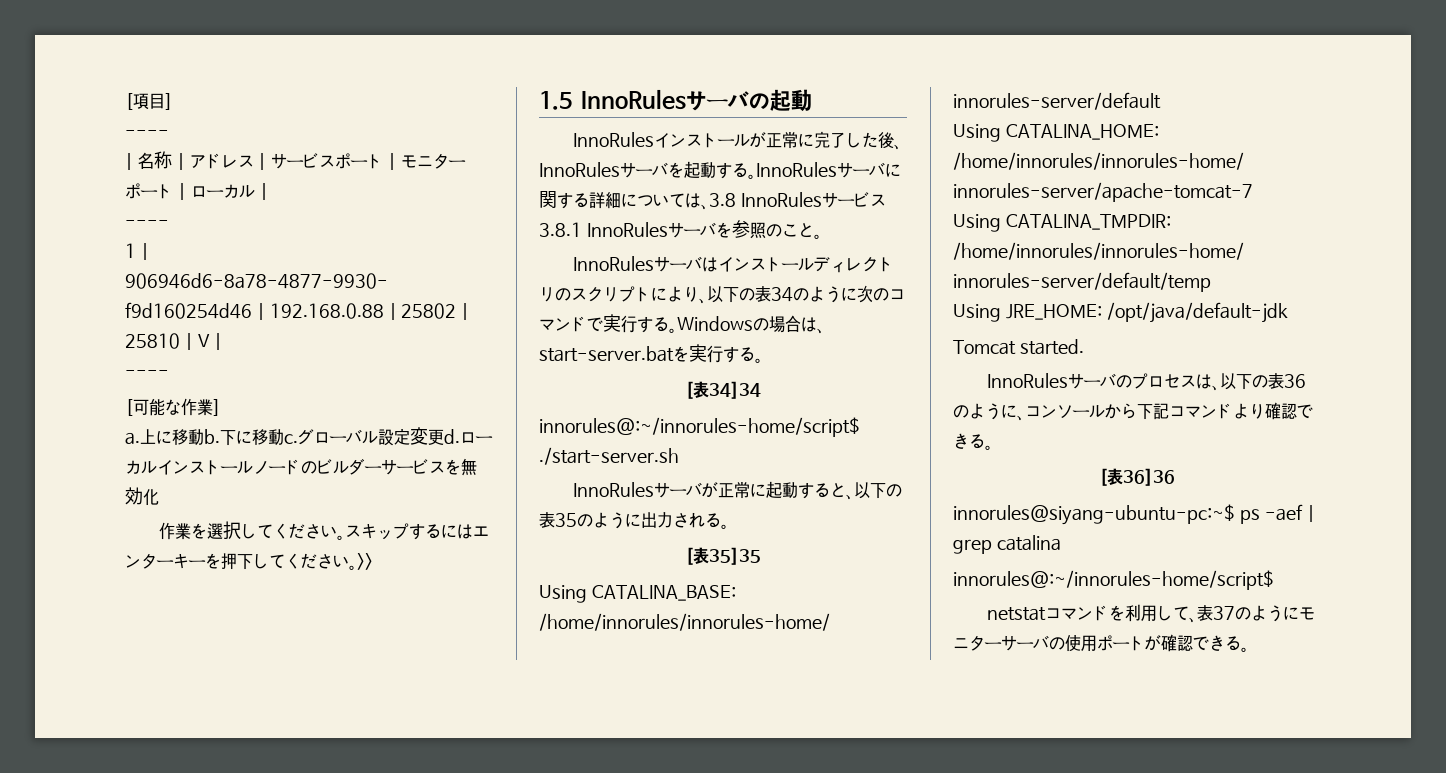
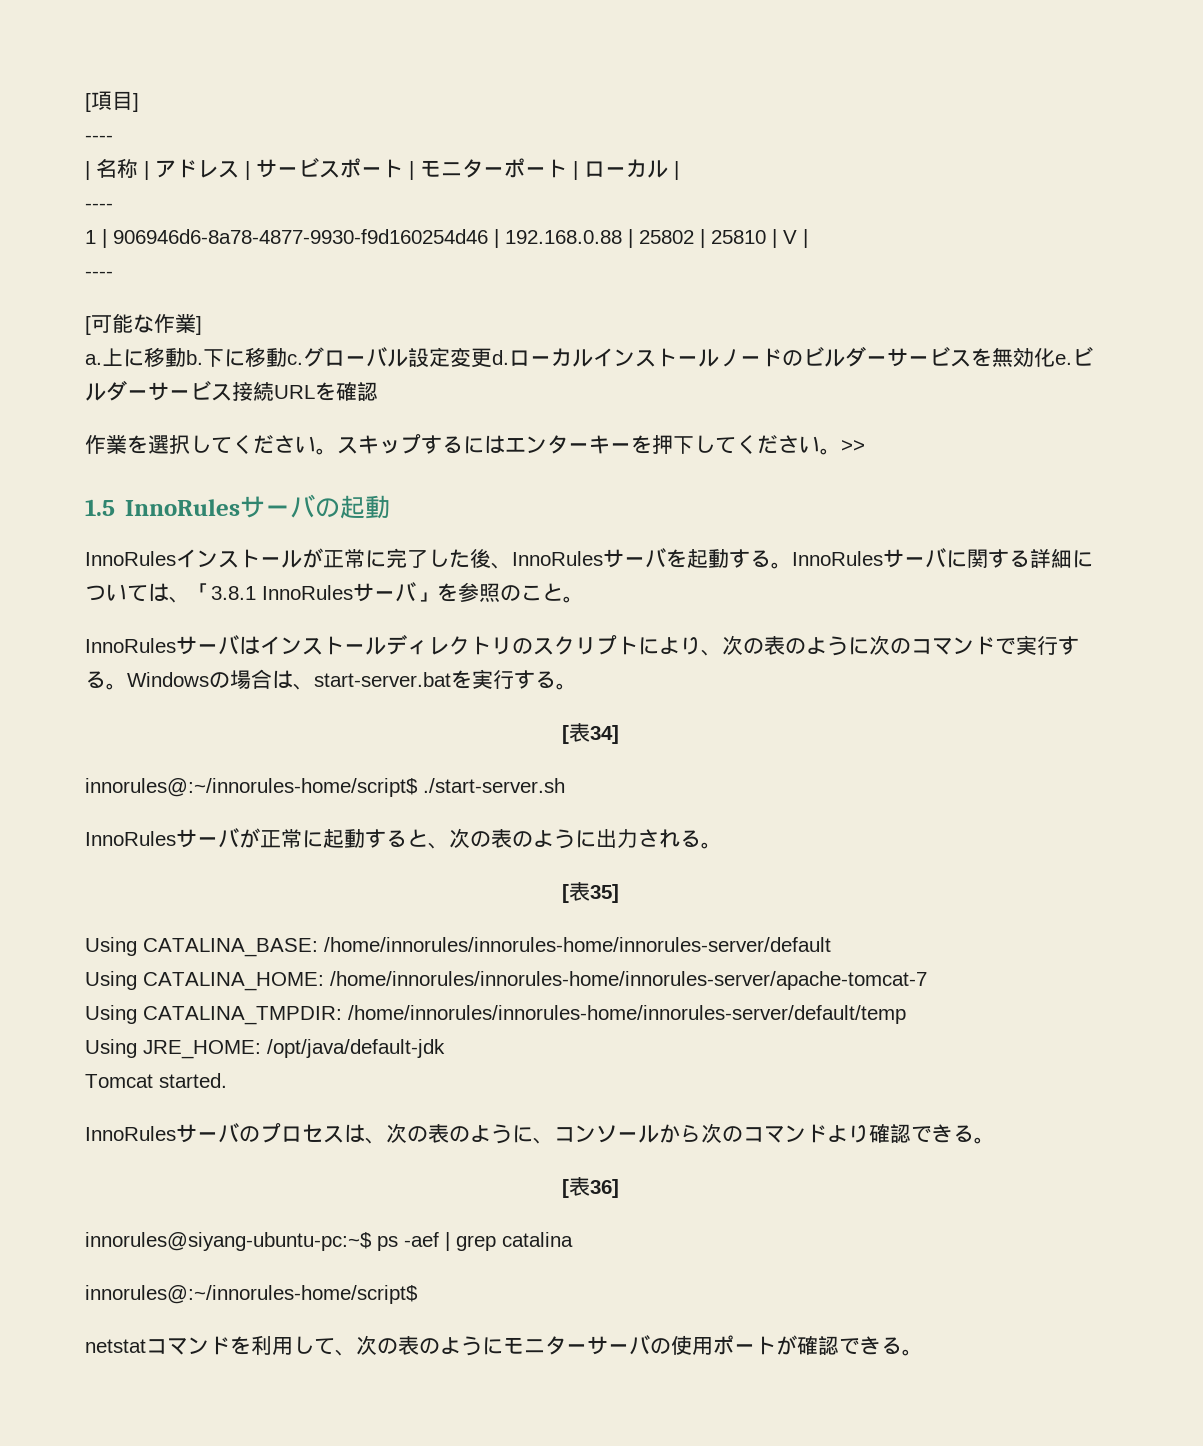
- ローカルインストールノードのビルダーサービスを無効化
+ ローカルインストールノードのビルダーサービスを無効化e.ビルダーサービス接続URLを確認
- InnoRulesサーバに関する詳細については、3.8 InnoRulesサービス3.8.1 InnoRulesサーバを参照のこと。
+ InnoRulesサーバに関する詳細については、「3.8.1 InnoRulesサーバ」を参照のこと。
- InnoRulesサーバはインストールディレクトリのスクリプトにより、以下の表34のように次のコマンドで実行する。
+ InnoRulesサーバはインストールディレクトリのスクリプトにより、次の表のように次のコマンドで実行する。
- [表34]34
+ [表34]
- InnoRulesサーバが正常に起動すると、以下の表35のように出力される。
+ InnoRulesサーバが正常に起動すると、次の表のように出力される。
- [表35]35
+ [表35]
- InnoRulesサーバのプロセスは、以下の表36のように、コンソールから下記コマンドより確認できる。
+ InnoRulesサーバのプロセスは、次の表のように、コンソールから次のコマンドより確認できる。
- [表36]36
+ [表36]
- netstatコマンドを利用して、表37のようにモニターサーバの使用ポートが確認できる。
+ netstatコマンドを利用して、次の表のようにモニターサーバの使用ポートが確認できる。

